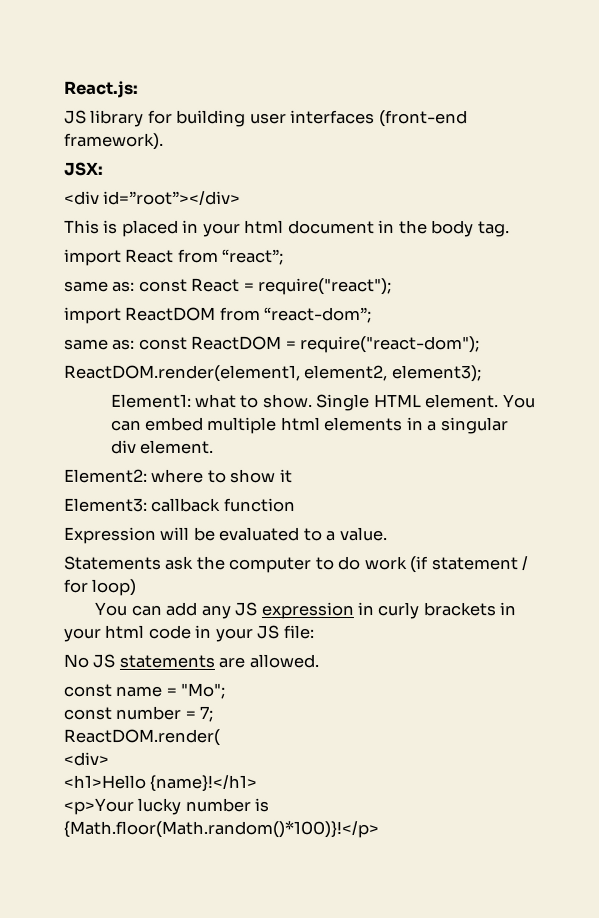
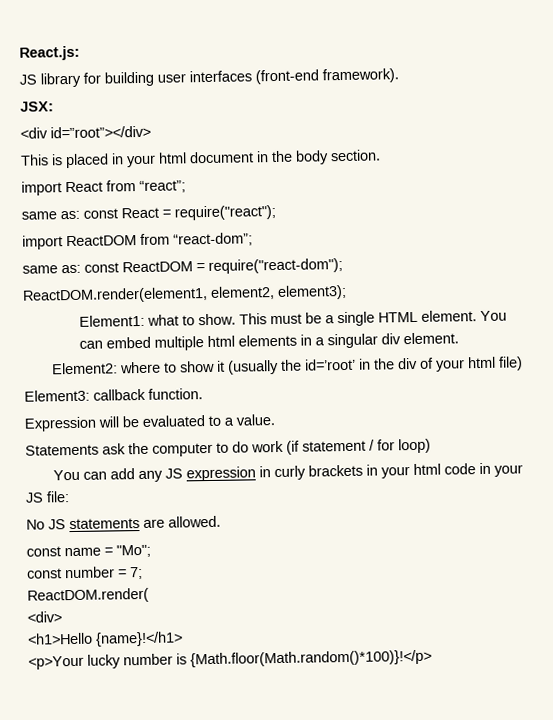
- This is placed in your html document in the body tag.
+ This is placed in your html document in the body section.
- Single HTML element.
+ This must be a single HTML element.
- Element2: where to show it
+ Element2: where to show it (usually the id=’root’ in the div of your html file)
- Element3: callback function
+ Element3: callback function.

